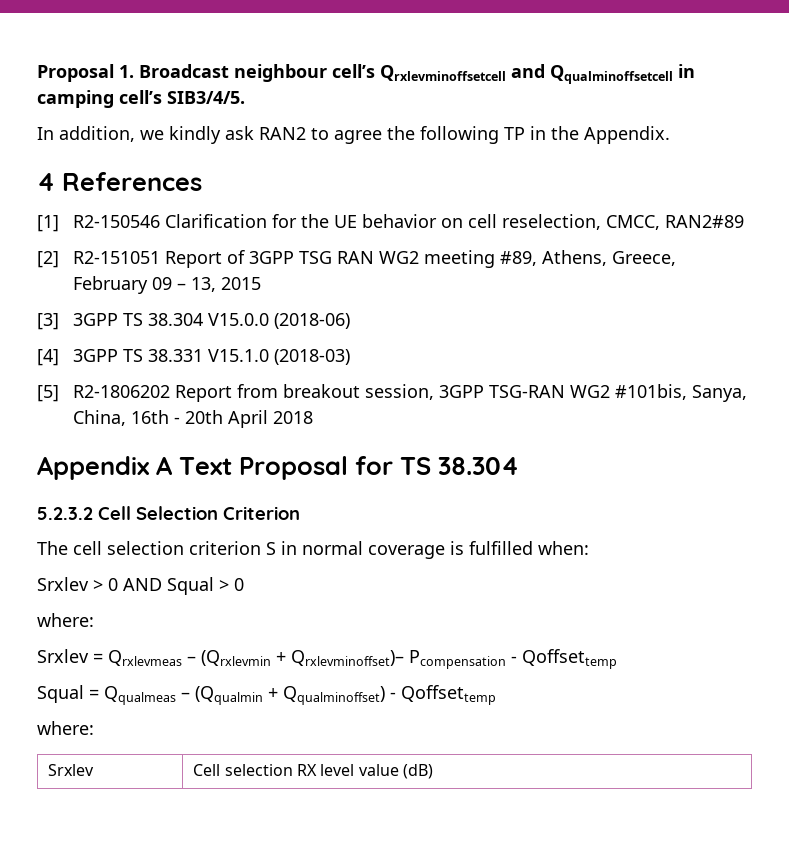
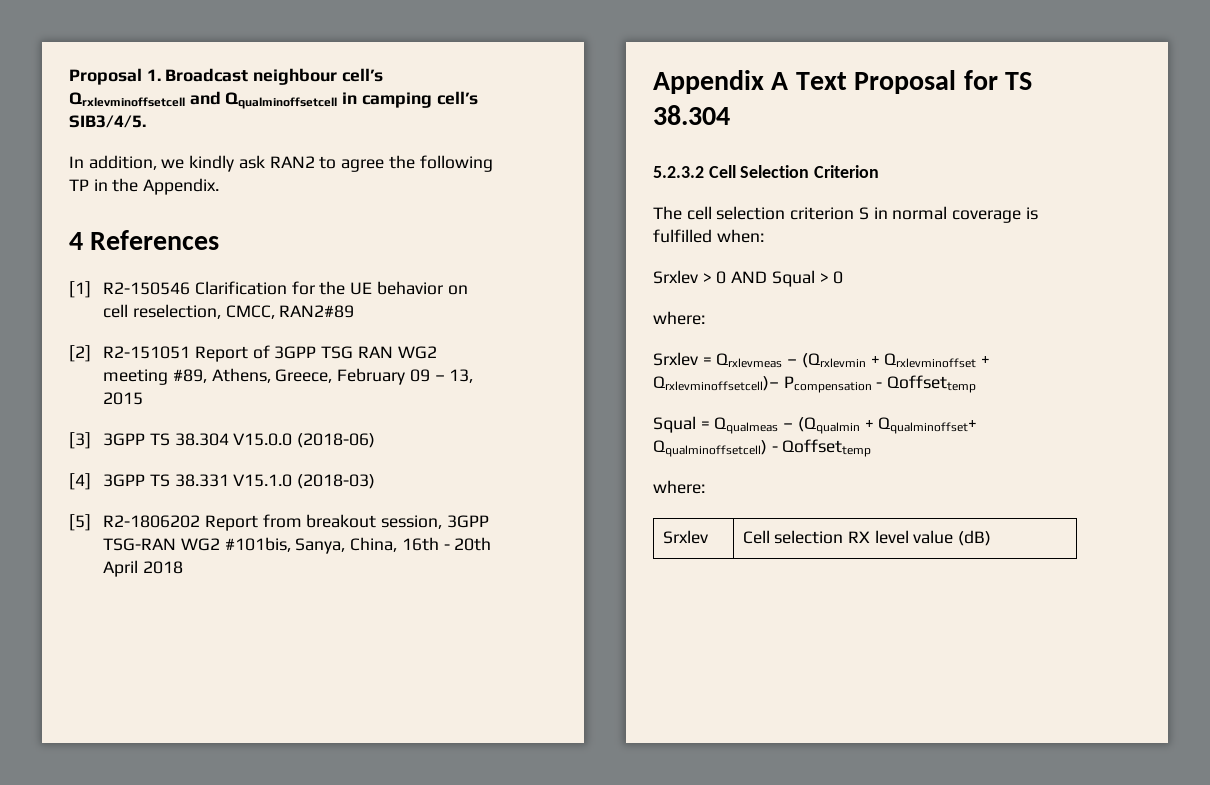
- Srxlev = Qrxlevmeas – (Qrxlevmin + Qrxlevminoffset)– Pcompensation - Qoffsettemp
+ Srxlev = Qrxlevmeas – (Qrxlevmin + Qrxlevminoffset + Qrxlevminoffsetcell)– Pcompensation - Qoffsettemp
- Squal = Qqualmeas – (Qqualmin + Qqualminoffset) - Qoffsettemp
+ Squal = Qqualmeas – (Qqualmin + Qqualminoffset+ Qqualminoffsetcell) - Qoffsettemp

